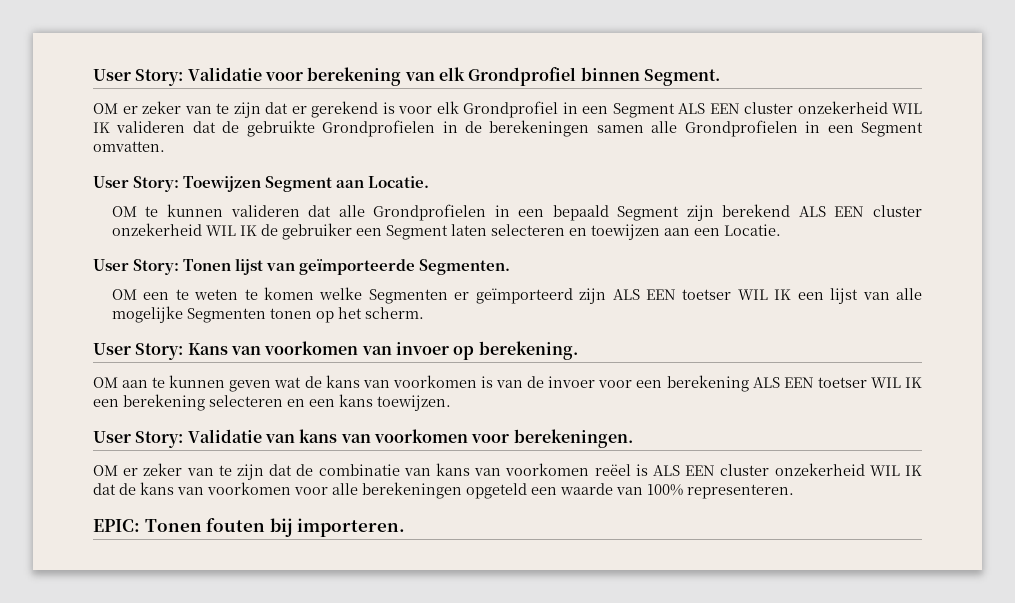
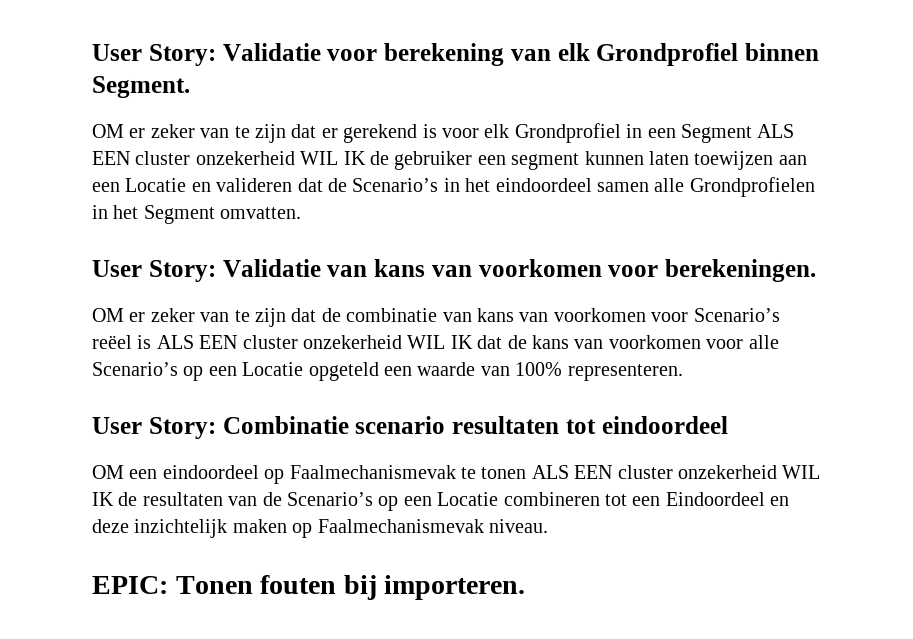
- OM er zeker van te zijn dat er gerekend is voor elk Grondprofiel in een Segment ALS EEN cluster onzekerheid WIL IK valideren dat de gebruikte Grondprofielen in de berekeningen samen alle Grondprofielen in een Segment omvatten.
+ OM er zeker van te zijn dat er gerekend is voor elk Grondprofiel in een Segment ALS EEN cluster onzekerheid WIL IK de gebruiker een segment kunnen laten toewijzen aan een Locatie en valideren dat de Scenario’s in het eindoordeel samen alle Grondprofielen in het Segment omvatten.
- User Story: Toewijzen Segment aan Locatie.
- OM te kunnen valideren dat alle Grondprofielen in een bepaald Segment zijn berekend ALS EEN cluster onzekerheid WIL IK de gebruiker een Segment laten selecteren en toewijzen aan een Locatie.
- User Story: Tonen lijst van geïmporteerde Segmenten.
- OM een te weten te komen welke Segmenten er geïmporteerd zijn ALS EEN toetser WIL IK een lijst van alle mogelijke Segmenten tonen op het scherm.
- User Story: Kans van voorkomen van invoer op berekening.
- OM aan te kunnen geven wat de kans van voorkomen is van de invoer voor een berekening ALS EEN toetser WIL IK een berekening selecteren en een kans toewijzen.
- OM er zeker van te zijn dat de combinatie van kans van voorkomen reëel is ALS EEN cluster onzekerheid WIL IK dat de kans van voorkomen voor alle berekeningen opgeteld een waarde van 100% representeren.
+ OM er zeker van te zijn dat de combinatie van kans van voorkomen voor Scenario’s reëel is ALS EEN cluster onzekerheid WIL IK dat de kans van voorkomen voor alle Scenario’s op een Locatie opgeteld een waarde van 100% representeren.
+ User Story: Combinatie scenario resultaten tot eindoordeel
+ OM een eindoordeel op Faalmechanismevak te tonen ALS EEN cluster onzekerheid WIL IK de resultaten van de Scenario’s op een Locatie combineren tot een Eindoordeel en deze inzichtelijk maken op Faalmechanismevak niveau.

